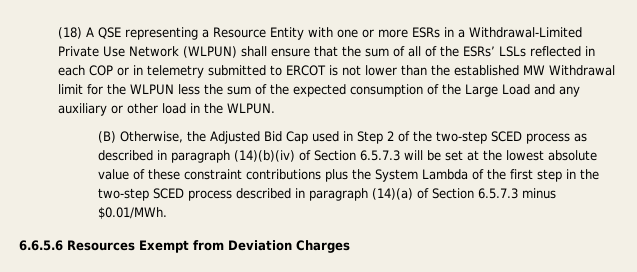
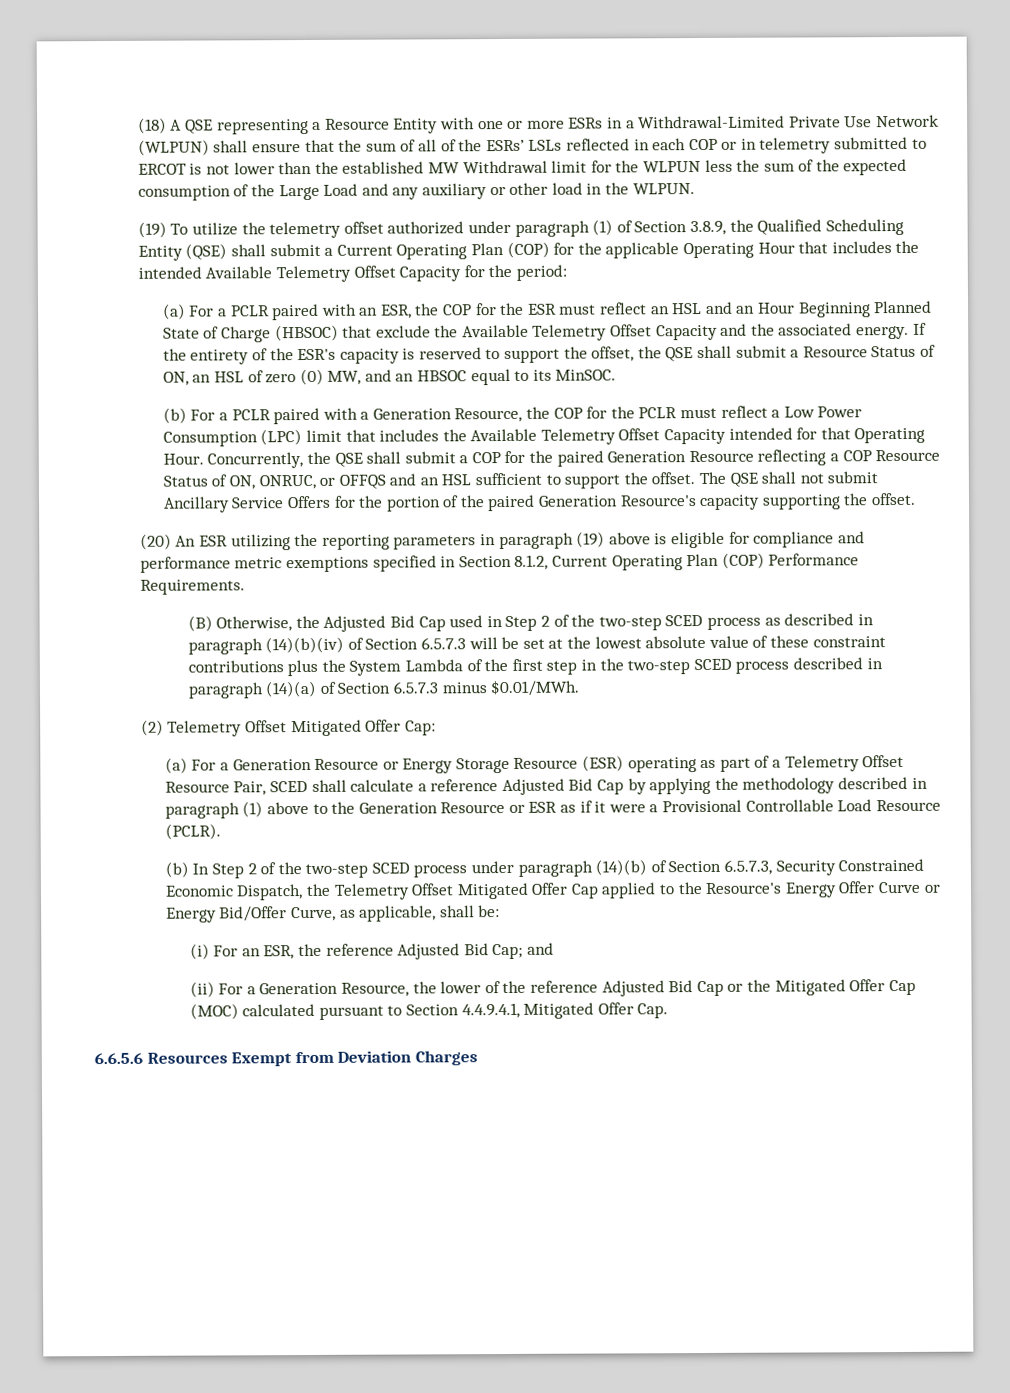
+ (19) To utilize the telemetry offset authorized under paragraph (1) of Section 3.8.9, the Qualified Scheduling Entity (QSE) shall submit a Current Operating Plan (COP) for the applicable Operating Hour that includes the intended Available Telemetry Offset Capacity for the period:
+ (a) For a PCLR paired with an ESR, the COP for the ESR must reflect an HSL and an Hour Beginning Planned State of Charge (HBSOC) that exclude the Available Telemetry Offset Capacity and the associated energy. If the entirety of the ESR's capacity is reserved to support the offset, the QSE shall submit a Resource Status of ON, an HSL of zero (0) MW, and an HBSOC equal to its MinSOC.
+ (b) For a PCLR paired with a Generation Resource, the COP for the PCLR must reflect a Low Power Consumption (LPC) limit that includes the Available Telemetry Offset Capacity intended for that Operating Hour. Concurrently, the QSE shall submit a COP for the paired Generation Resource reflecting a COP Resource Status of ON, ONRUC, or OFFQS and an HSL sufficient to support the offset. The QSE shall not submit Ancillary Service Offers for the portion of the paired Generation Resource's capacity supporting the offset.
+ (20) An ESR utilizing the reporting parameters in paragraph (19) above is eligible for compliance and performance metric exemptions specified in Section 8.1.2, Current Operating Plan (COP) Performance Requirements.
+ (2) Telemetry Offset Mitigated Offer Cap:
+ (a) For a Generation Resource or Energy Storage Resource (ESR) operating as part of a Telemetry Offset Resource Pair, SCED shall calculate a reference Adjusted Bid Cap by applying the methodology described in paragraph (1) above to the Generation Resource or ESR as if it were a Provisional Controllable Load Resource (PCLR).
+ (b) In Step 2 of the two-step SCED process under paragraph (14)(b) of Section 6.5.7.3, Security Constrained Economic Dispatch, the Telemetry Offset Mitigated Offer Cap applied to the Resource's Energy Offer Curve or Energy Bid/Offer Curve, as applicable, shall be:
+ (i) For an ESR, the reference Adjusted Bid Cap; and
+ (ii) For a Generation Resource, the lower of the reference Adjusted Bid Cap or the Mitigated Offer Cap (MOC) calculated pursuant to Section 4.4.9.4.1, Mitigated Offer Cap.

